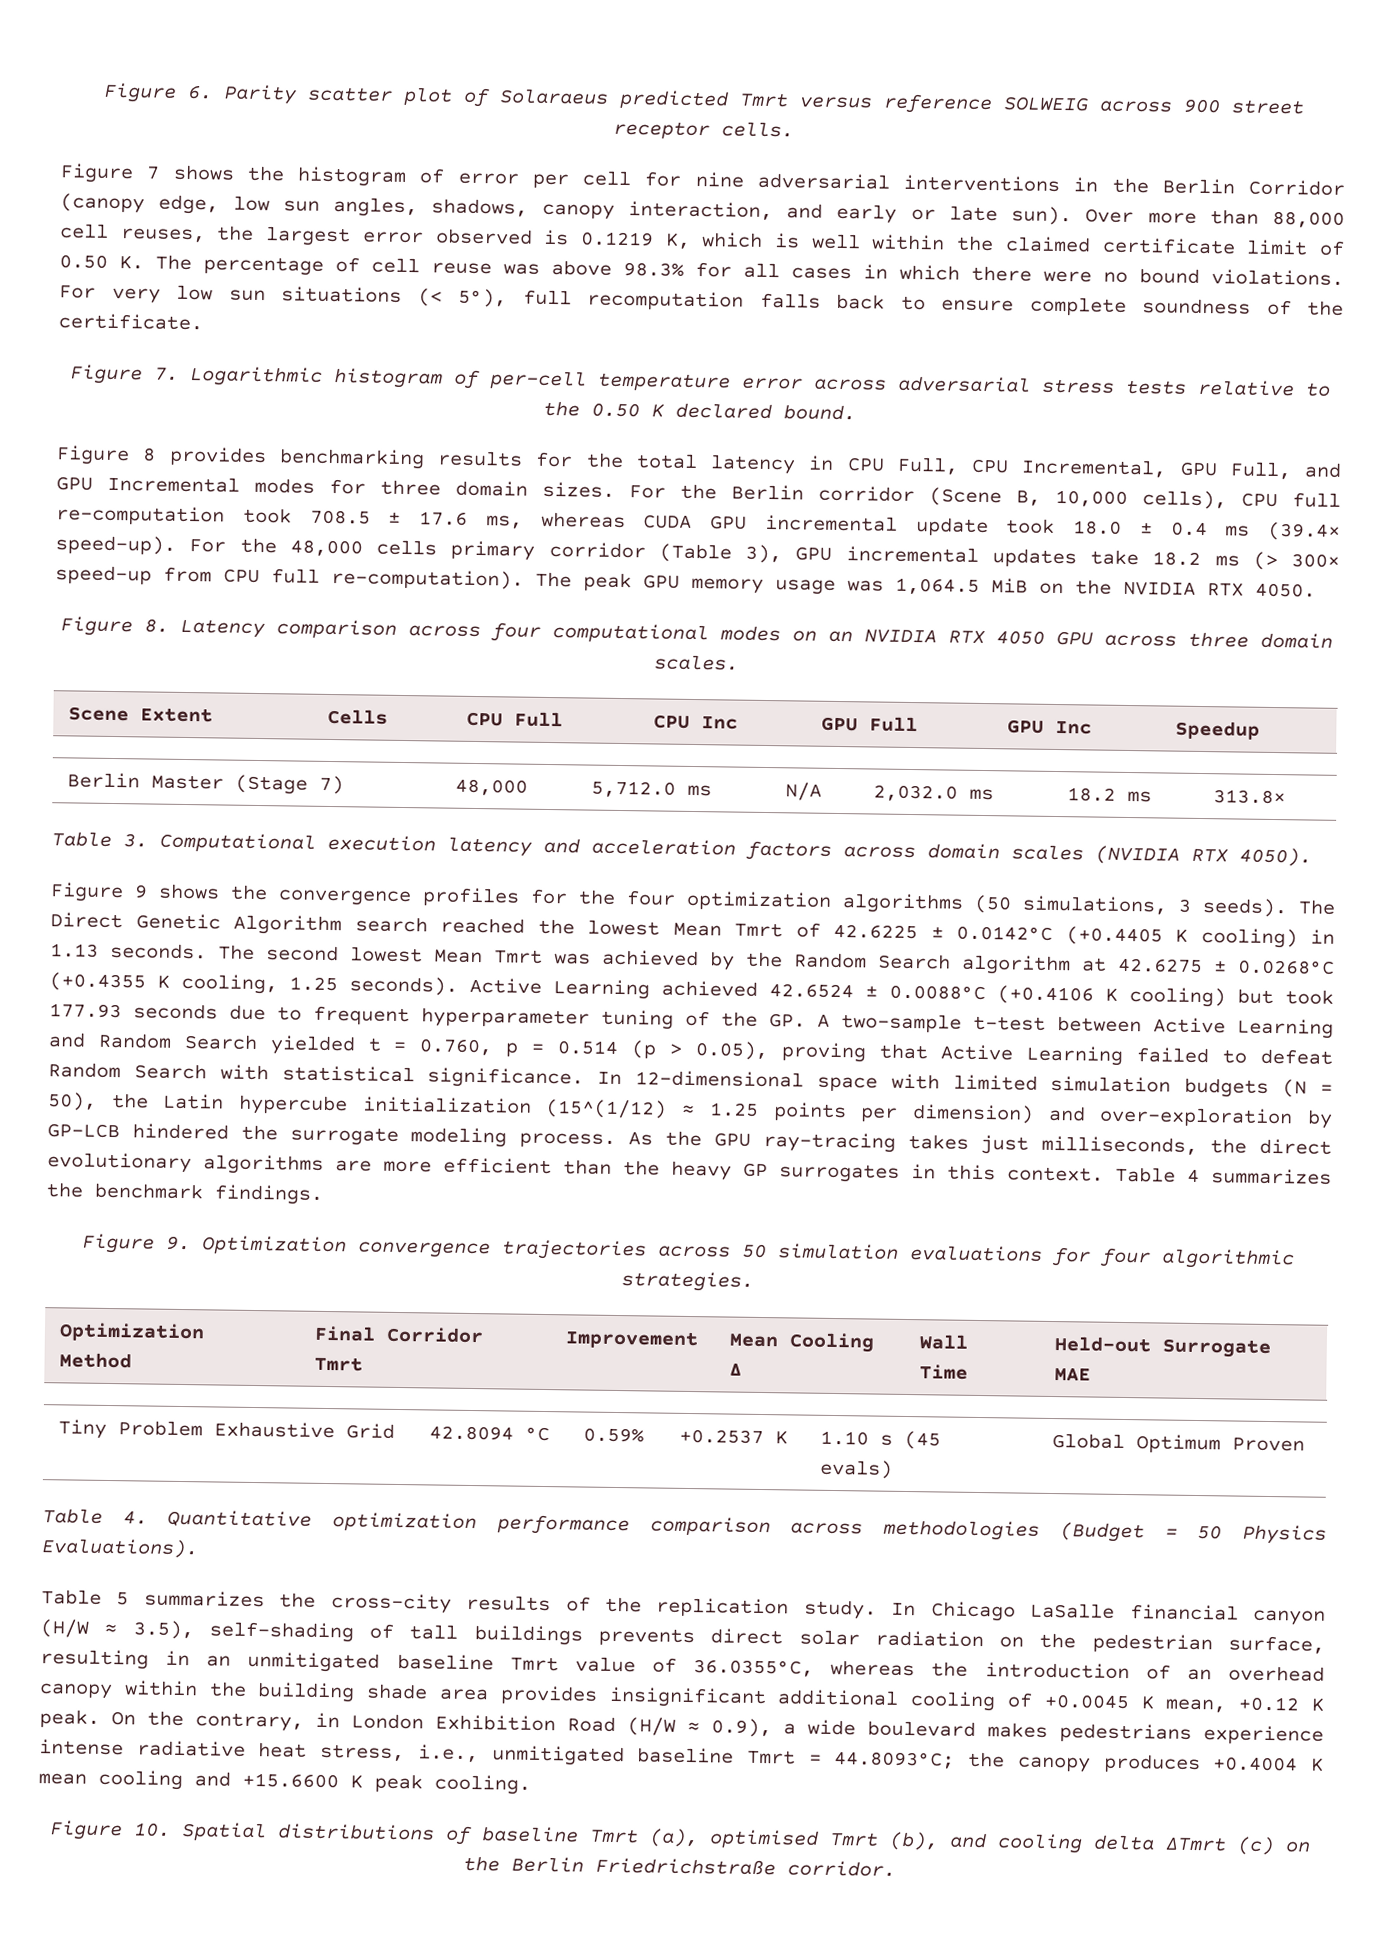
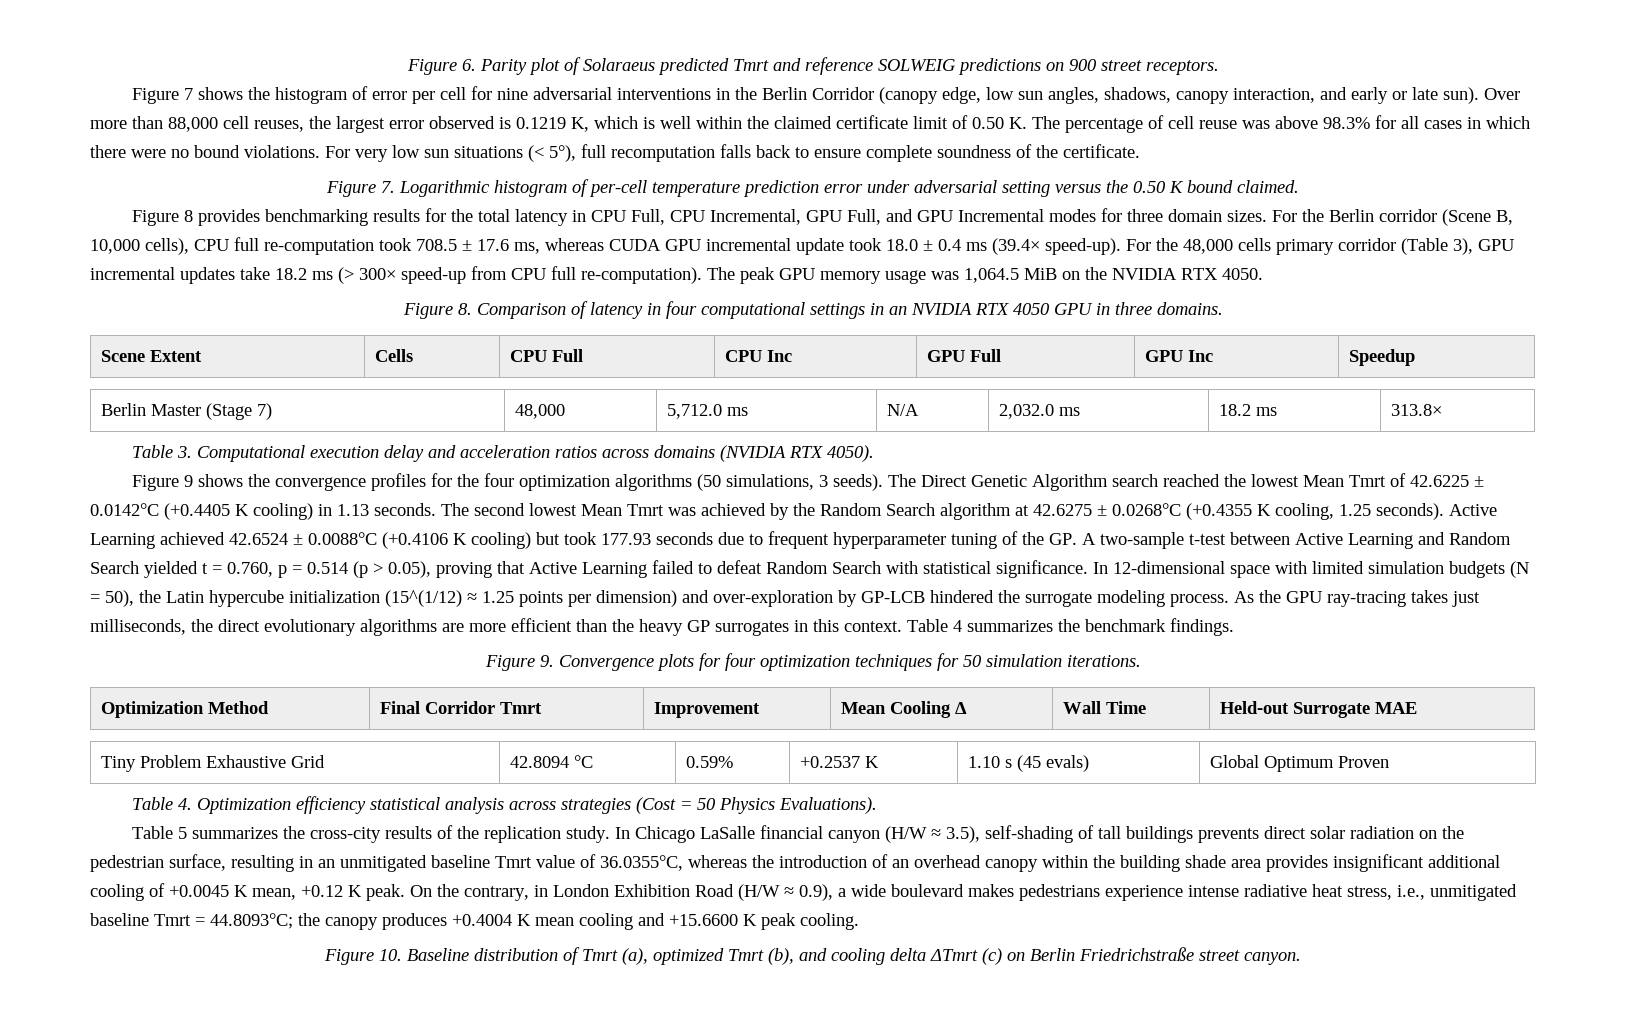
- Figure 6. Parity scatter plot of Solaraeus predicted Tmrt versus reference SOLWEIG across 900 street receptor cells.
+ Figure 6. Parity plot of Solaraeus predicted Tmrt and reference SOLWEIG predictions on 900 street receptors.
- Figure 7. Logarithmic histogram of per-cell temperature error across adversarial stress tests relative to the 0.50 K declared bound.
+ Figure 7. Logarithmic histogram of per-cell temperature prediction error under adversarial setting versus the 0.50 K bound claimed.
- Figure 8. Latency comparison across four computational modes on an NVIDIA RTX 4050 GPU across three domain scales.
+ Figure 8. Comparison of latency in four computational settings in an NVIDIA RTX 4050 GPU in three domains.
- Table 3. Computational execution latency and acceleration factors across domain scales (NVIDIA RTX 4050).
+ Table 3. Computational execution delay and acceleration ratios across domains (NVIDIA RTX 4050).
- Figure 9. Optimization convergence trajectories across 50 simulation evaluations for four algorithmic strategies.
+ Figure 9. Convergence plots for four optimization techniques for 50 simulation iterations.
- Table 4. Quantitative optimization performance comparison across methodologies (Budget = 50 Physics Evaluations).
+ Table 4. Optimization efficiency statistical analysis across strategies (Cost = 50 Physics Evaluations).
- Figure 10. Spatial distributions of baseline Tmrt (a), optimised Tmrt (b), and cooling delta ΔTmrt (c) on the Berlin Friedrichstraße corridor.
+ Figure 10. Baseline distribution of Tmrt (a), optimized Tmrt (b), and cooling delta ΔTmrt (c) on Berlin Friedrichstraße street canyon.

